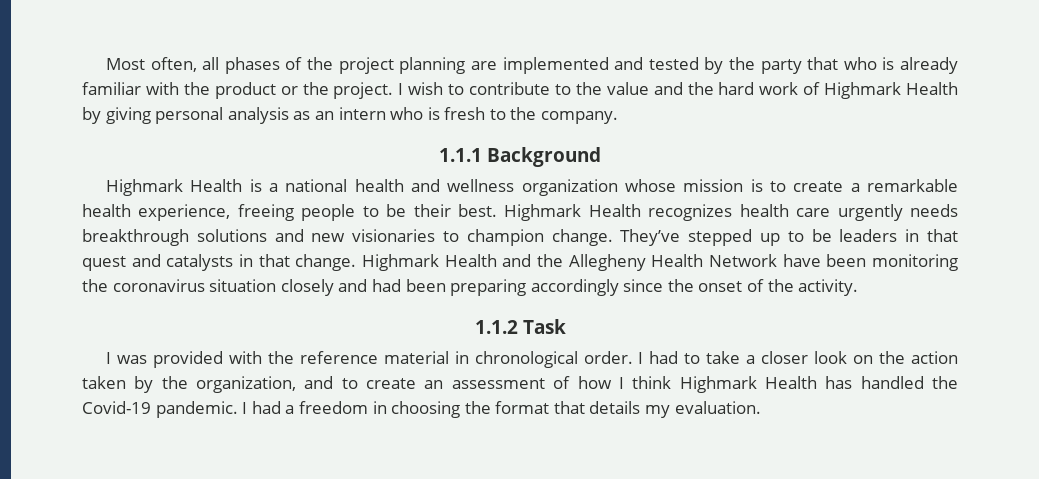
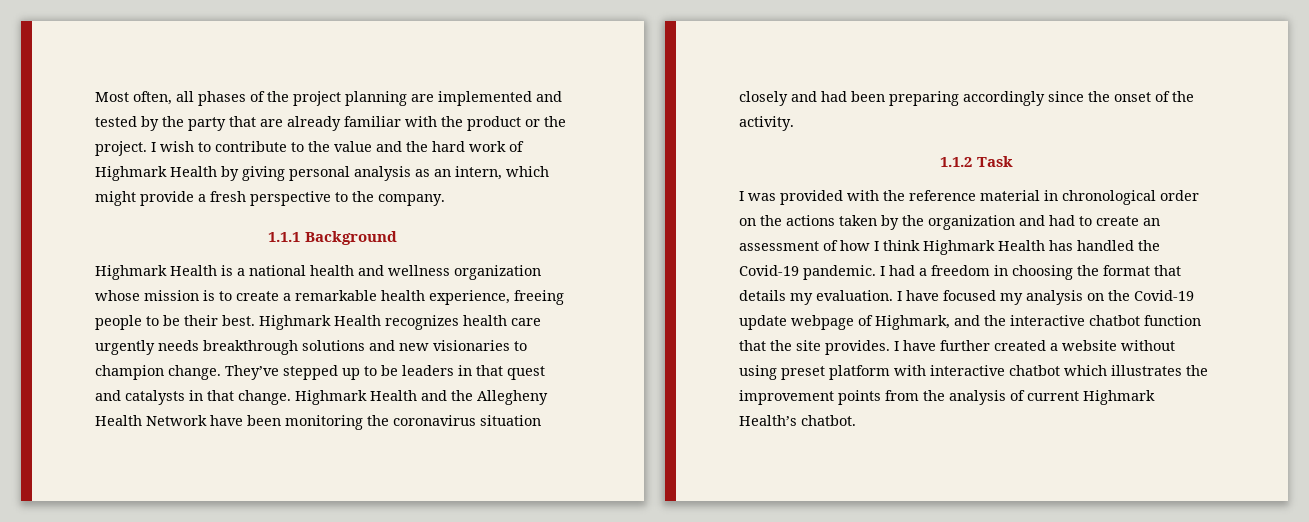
- Most often, all phases of the project planning are implemented and tested by the party that who is already familiar with the product or the project.
+ Most often, all phases of the project planning are implemented and tested by the party that are already familiar with the product or the project.
- I wish to contribute to the value and the hard work of Highmark Health by giving personal analysis as an intern who is fresh to the company.
+ I wish to contribute to the value and the hard work of Highmark Health by giving personal analysis as an intern, which might provide a fresh perspective to the company.
- I was provided with the reference material in chronological order. I had to take a closer look on the action taken by the organization, and to create an assessment of how I think Highmark Health has handled the Covid-19 pandemic.
+ I was provided with the reference material in chronological order on the actions taken by the organization and had to create an assessment of how I think Highmark Health has handled the Covid-19 pandemic.
+ I have focused my analysis on the Covid-19 update webpage of Highmark, and the interactive chatbot function that the site provides. I have further created a website without using preset platform with interactive chatbot which illustrates the improvement points from the analysis of current Highmark Health’s chatbot.

